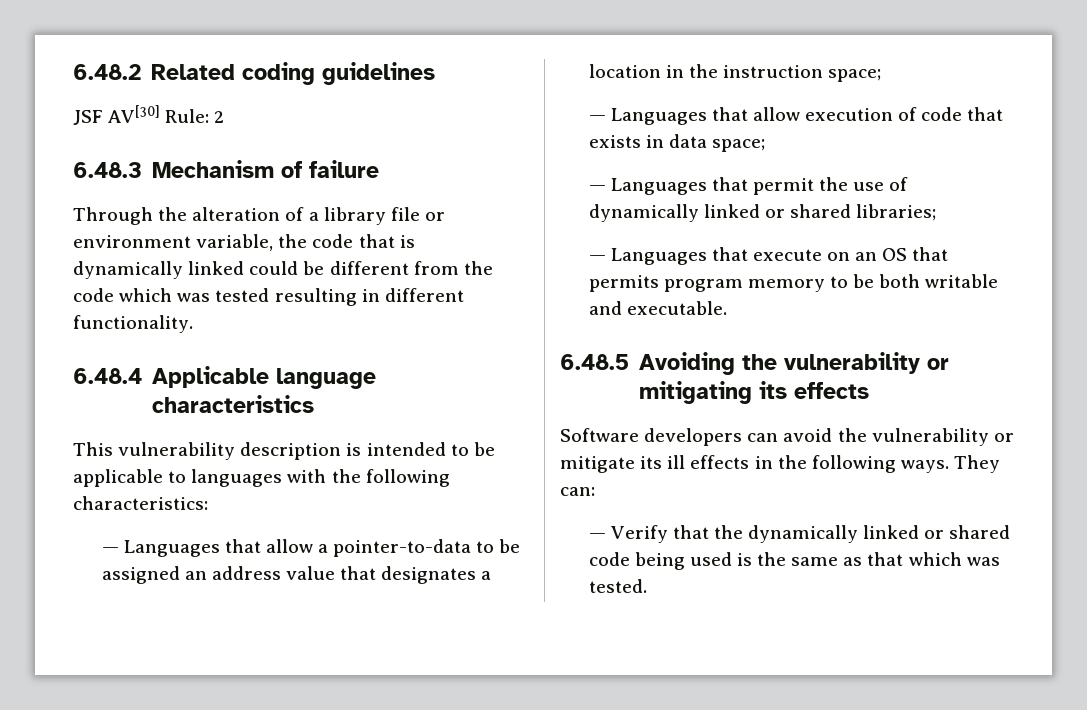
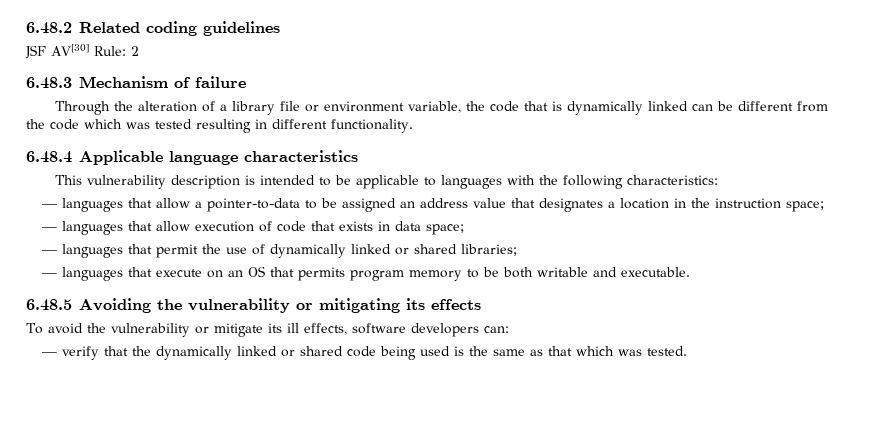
- Through the alteration of a library file or environment variable, the code that is dynamically linked could be different from the code which was tested resulting in different functionality.
+ Through the alteration of a library file or environment variable, the code that is dynamically linked can be different from the code which was tested resulting in different functionality.
- — Languages that allow a pointer-to-data to be assigned an address value that designates a location in the instruction space;
+ — languages that allow a pointer-to-data to be assigned an address value that designates a location in the instruction space;
- — Languages that allow execution of code that exists in data space;
+ — languages that allow execution of code that exists in data space;
- — Languages that permit the use of dynamically linked or shared libraries;
+ — languages that permit the use of dynamically linked or shared libraries;
- — Languages that execute on an OS that permits program memory to be both writable and executable.
+ — languages that execute on an OS that permits program memory to be both writable and executable.
- Software developers can avoid the vulnerability or mitigate its ill effects in the following ways. They can:
+ To avoid the vulnerability or mitigate its ill effects, software developers can:
- — Verify that the dynamically linked or shared code being used is the same as that which was tested.
+ — verify that the dynamically linked or shared code being used is the same as that which was tested.

